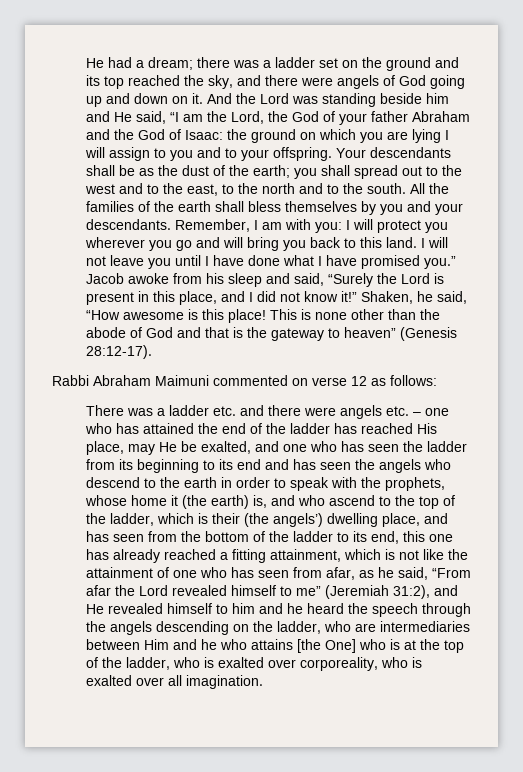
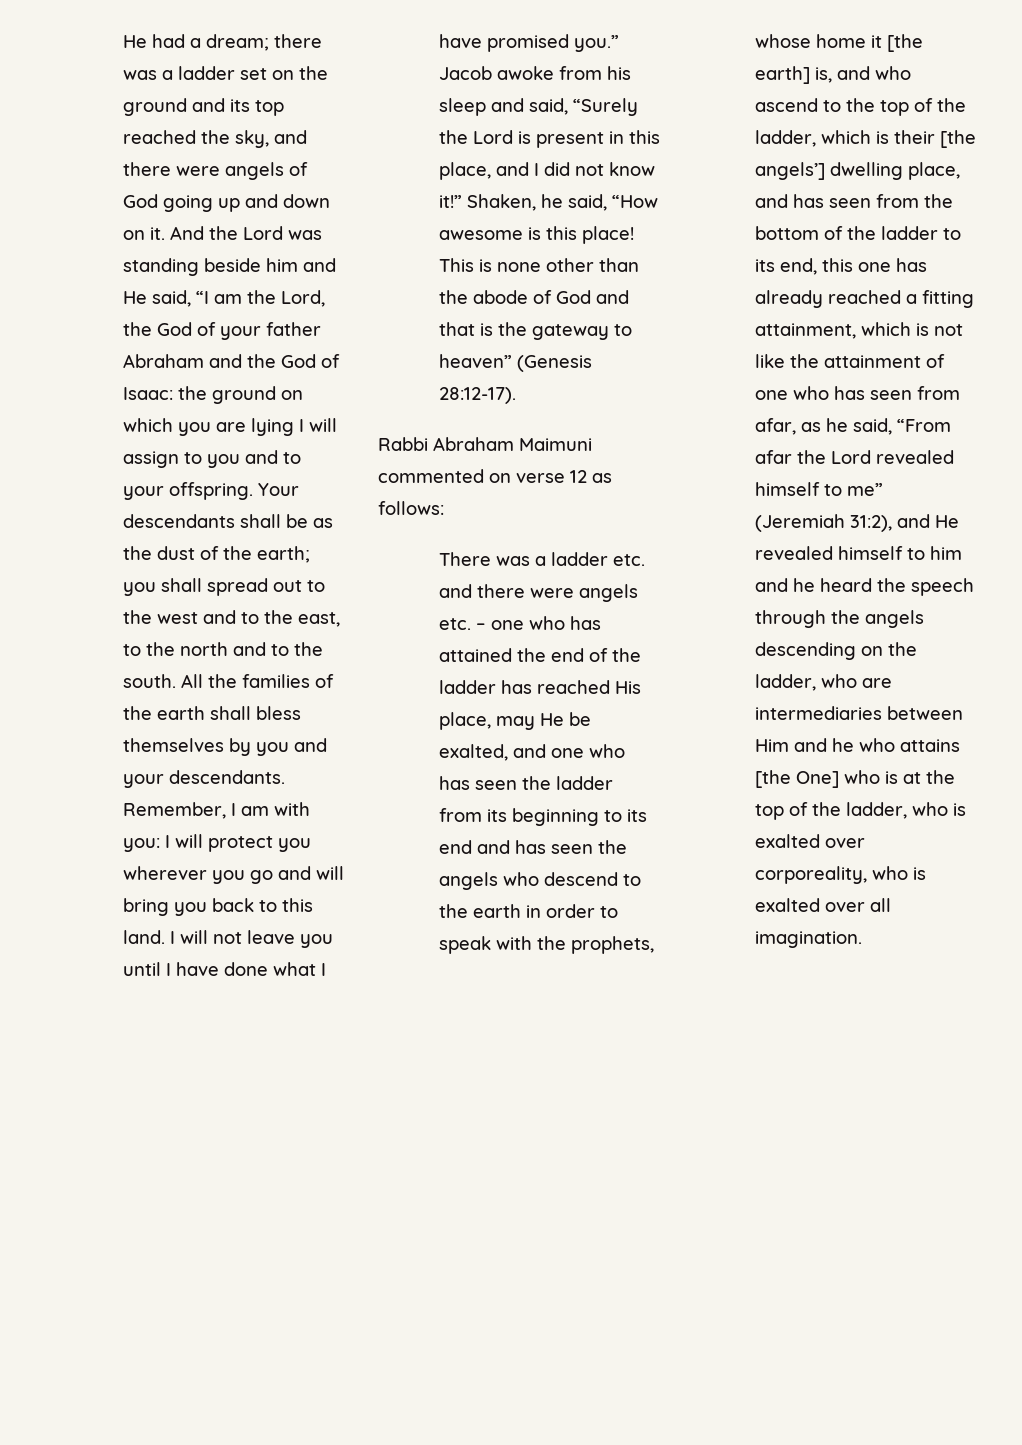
- There was a ladder etc. and there were angels etc. – one who has attained the end of the ladder has reached His place, may He be exalted, and one who has seen the ladder from its beginning to its end and has seen the angels who descend to the earth in order to speak with the prophets, whose home it (the earth) is, and who ascend to the top of the ladder, which is their (the angels’) dwelling place, and has seen from the bottom of the ladder to its end, this one has already reached a fitting attainment, which is not like the attainment of one who has seen from afar, as he said, “From afar the Lord revealed himself to me” (Jeremiah 31:2), and He revealed himself to him and he heard the speech through the angels descending on the ladder, who are intermediaries between Him and he who attains [the One] who is at the top of the ladder, who is exalted over corporeality, who is exalted over all imagination.
+ There was a ladder etc. and there were angels etc. – one who has attained the end of the ladder has reached His place, may He be exalted, and one who has seen the ladder from its beginning to its end and has seen the angels who descend to the earth in order to speak with the prophets, whose home it [the earth] is, and who ascend to the top of the ladder, which is their [the angels’] dwelling place, and has seen from the bottom of the ladder to its end, this one has already reached a fitting attainment, which is not like the attainment of one who has seen from afar, as he said, “From afar the Lord revealed himself to me” (Jeremiah 31:2), and He revealed himself to him and he heard the speech through the angels descending on the ladder, who are intermediaries between Him and he who attains [the One] who is at the top of the ladder, who is exalted over corporeality, who is exalted over all imagination.

